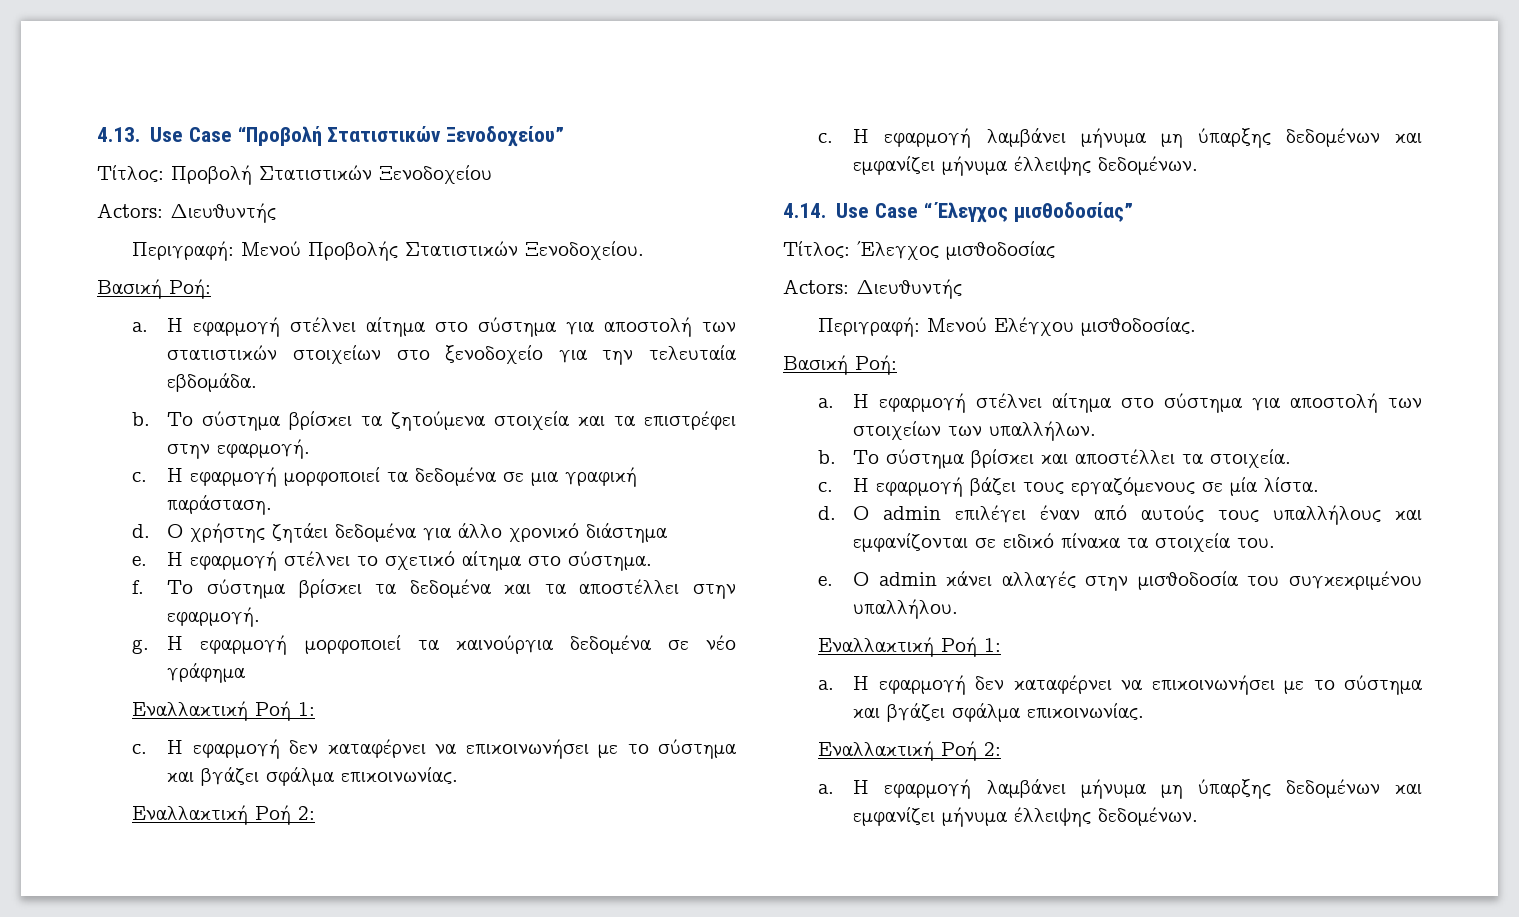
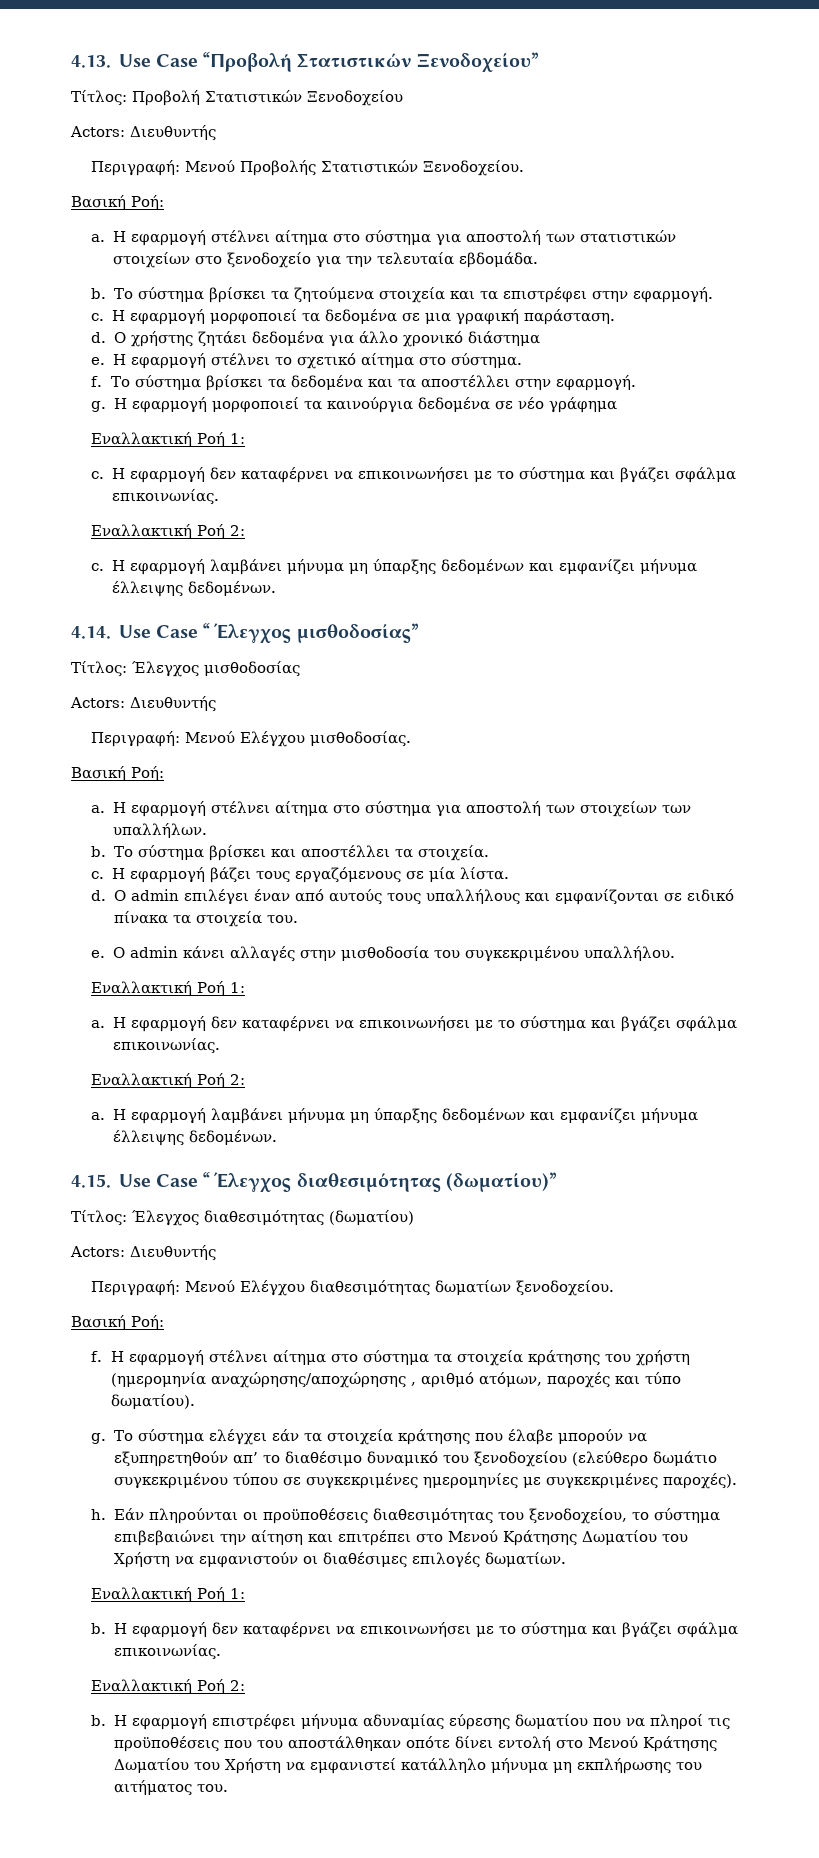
+ 4.15. Use Case “ Έλεγχος διαθεσιμότητας (δωματίου)”
+ Τίτλος: Έλεγχος διαθεσιμότητας (δωματίου)
+ Actors: Διευθυντής
+ Περιγραφή: Μενού Ελέγχου διαθεσιμότητας δωματίων ξενοδοχείου.
+ Βασική Ροή:
+ f. Η εφαρμογή στέλνει αίτημα στο σύστημα τα στοιχεία κράτησης του χρήστη (ημερομηνία αναχώρησης/αποχώρησης , αριθμό ατόμων, παροχές και τύπο δωματίου).
+ g. Το σύστημα ελέγχει εάν τα στοιχεία κράτησης που έλαβε μπορούν να εξυπηρετηθούν απ’ το διαθέσιμο δυναμικό του ξενοδοχείου (ελεύθερο δωμάτιο συγκεκριμένου τύπου σε συγκεκριμένες ημερομηνίες με συγκεκριμένες παροχές).
+ h. Εάν πληρούνται οι προϋποθέσεις διαθεσιμότητας του ξενοδοχείου, το σύστημα επιβεβαιώνει την αίτηση και επιτρέπει στο Μενού Κράτησης Δωματίου του Χρήστη να εμφανιστούν οι διαθέσιμες επιλογές δωματίων.
+ Εναλλακτική Ροή 1:
+ b. Η εφαρμογή δεν καταφέρνει να επικοινωνήσει με το σύστημα και βγάζει σφάλμα επικοινωνίας.
+ Εναλλακτική Ροή 2:
+ b. Η εφαρμογή επιστρέφει μήνυμα αδυναμίας εύρεσης δωματίου που να πληροί τις προϋποθέσεις που του αποστάλθηκαν οπότε δίνει εντολή στο Μενού Κράτησης Δωματίου του Χρήστη να εμφανιστεί κατάλληλο μήνυμα μη εκπλήρωσης του αιτήματος του.

